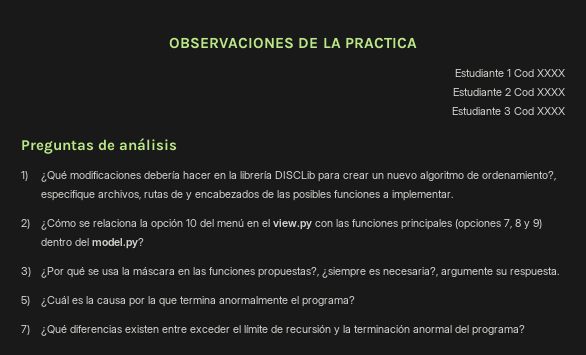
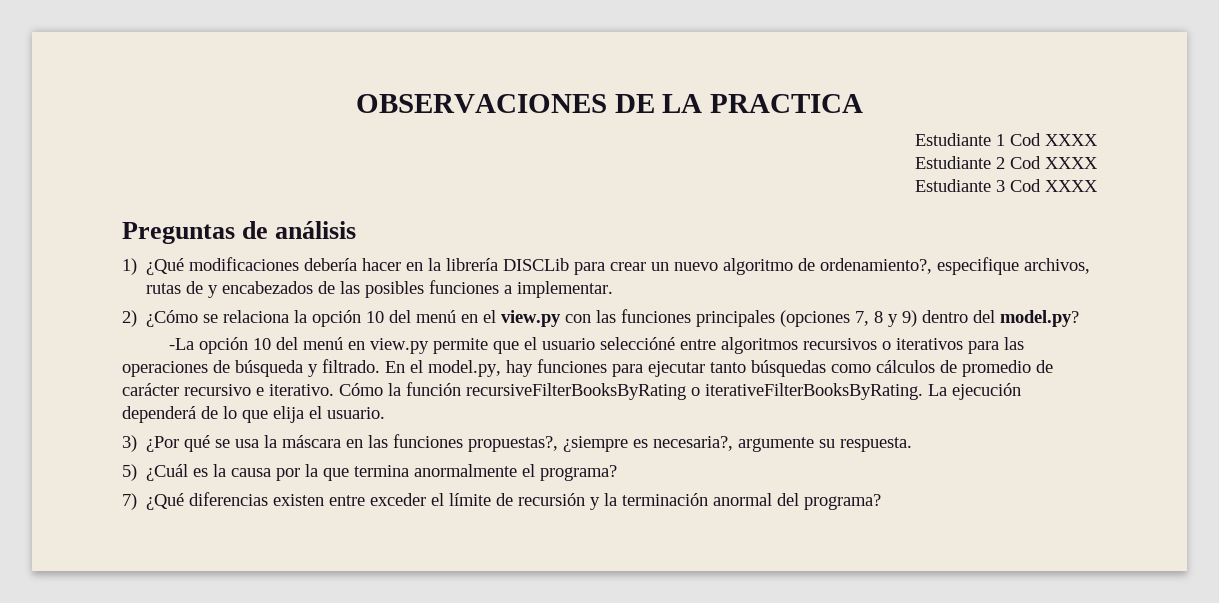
+ -La opción 10 del menú en view.py permite que el usuario seleccióné entre algoritmos recursivos o iterativos para las operaciones de búsqueda y filtrado. En el model.py, hay funciones para ejecutar tanto búsquedas como cálculos de promedio de carácter recursivo e iterativo. Cómo la función recursiveFilterBooksByRating o iterativeFilterBooksByRating. La ejecución dependerá de lo que elija el usuario.

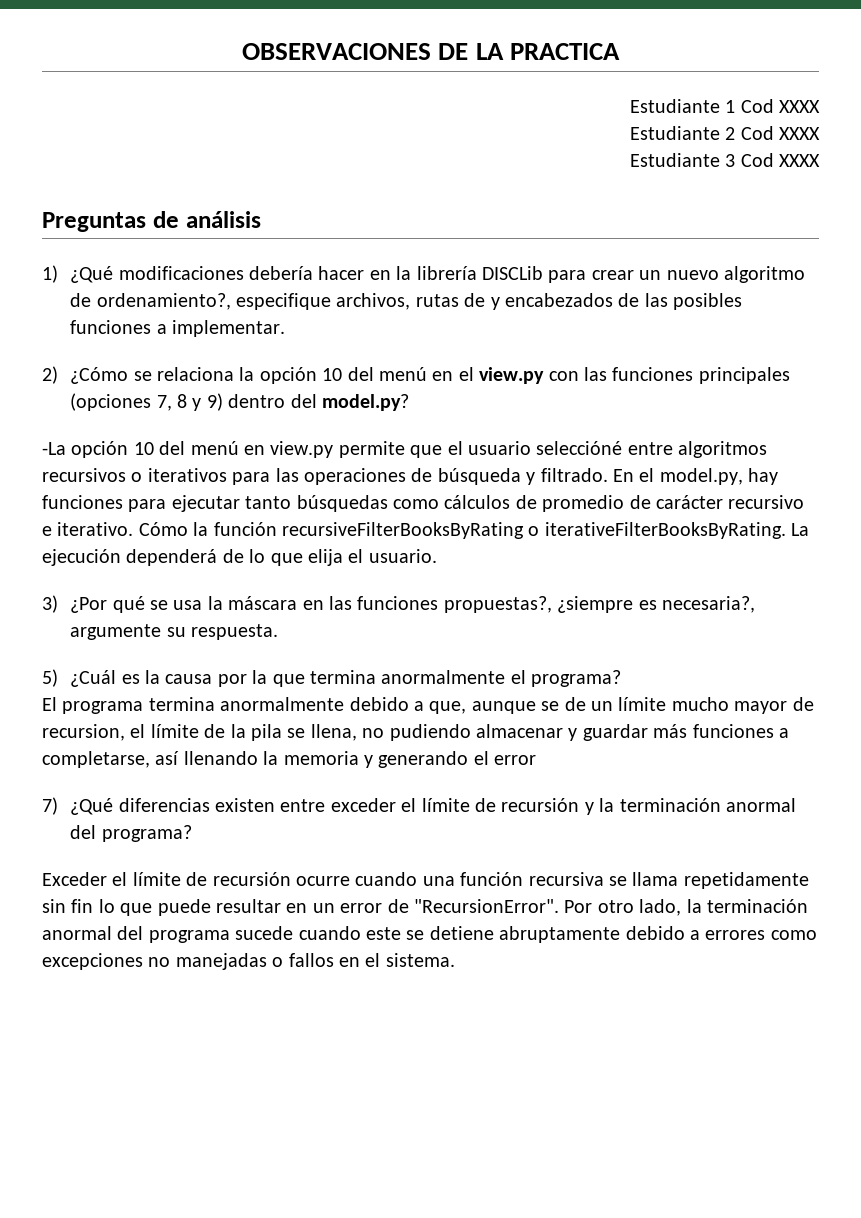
+ El programa termina anormalmente debido a que, aunque se de un límite mucho mayor de recursion, el límite de la pila se llena, no pudiendo almacenar y guardar más funciones a completarse, así llenando la memoria y generando el error
+ Exceder el límite de recursión ocurre cuando una función recursiva se llama repetidamente sin fin lo que puede resultar en un error de "RecursionError". Por otro lado, la terminación anormal del programa sucede cuando este se detiene abruptamente debido a errores como excepciones no manejadas o fallos en el sistema.

